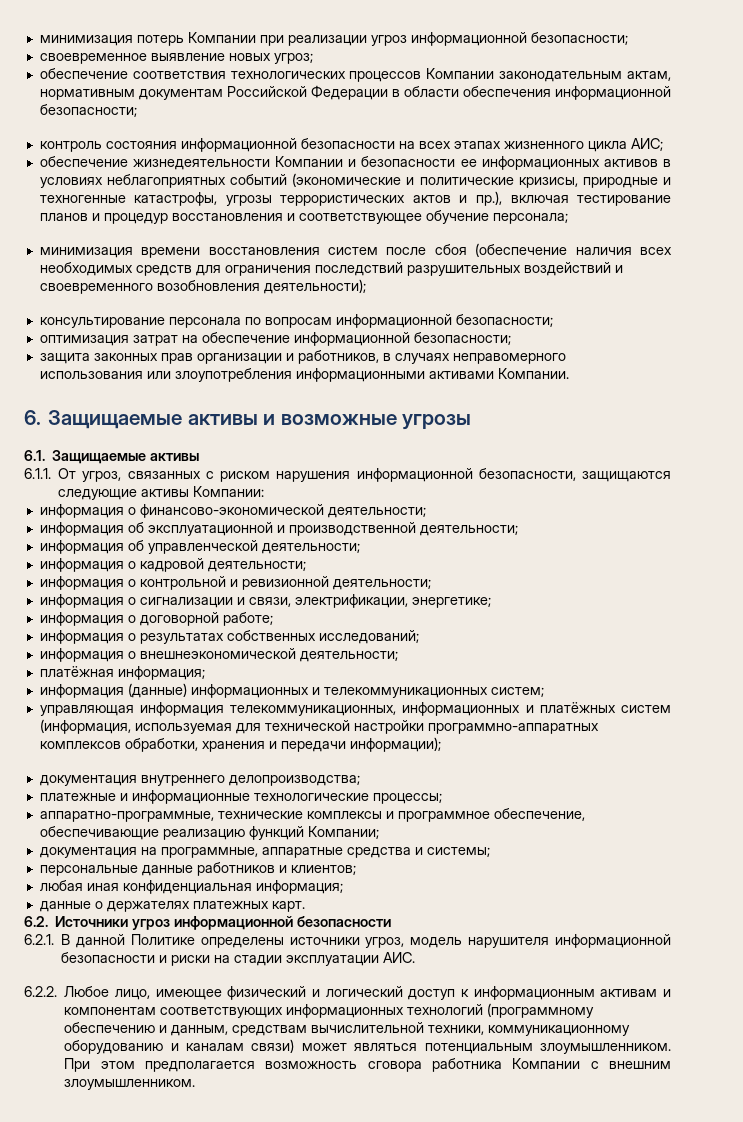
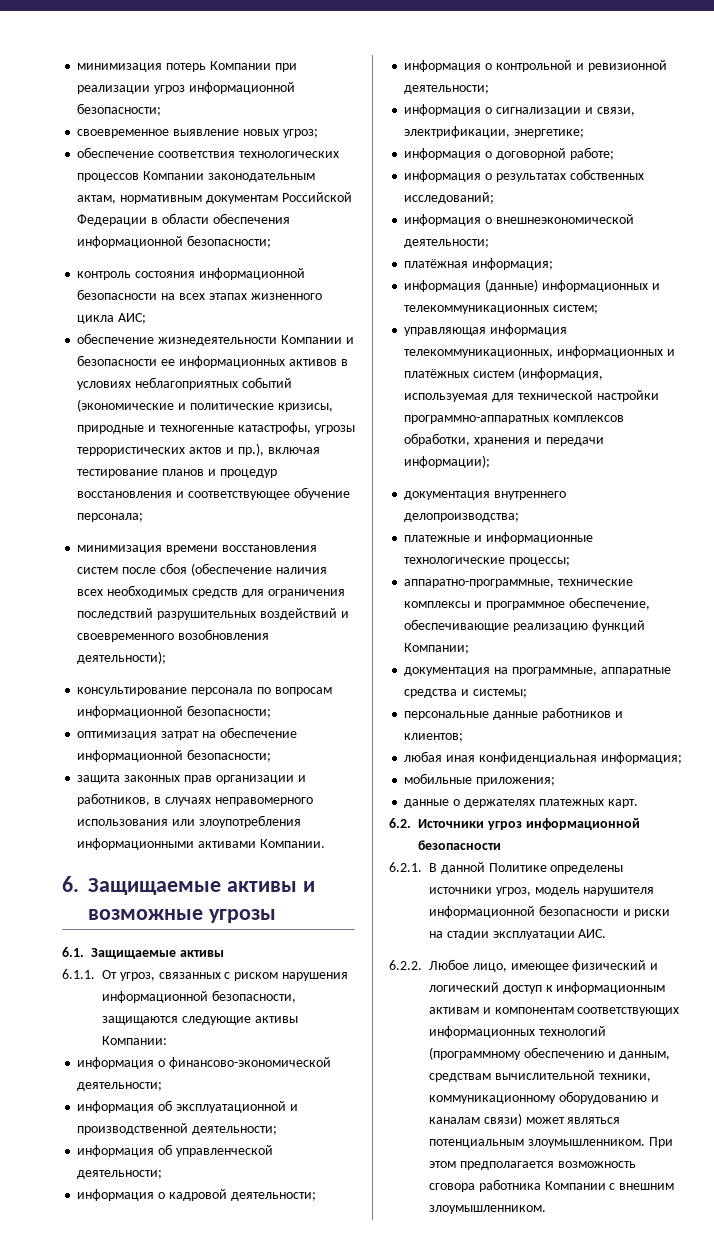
+ мобильные приложения;

